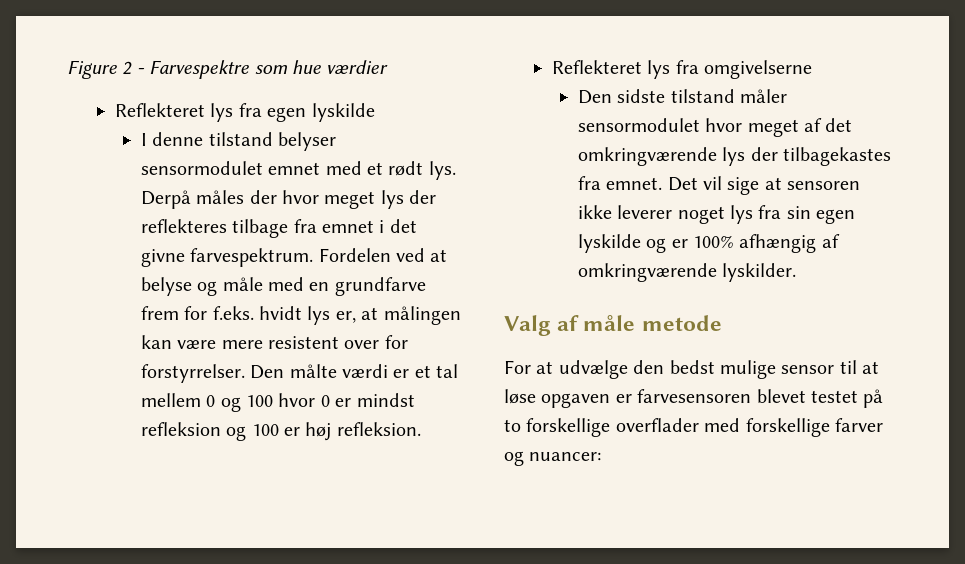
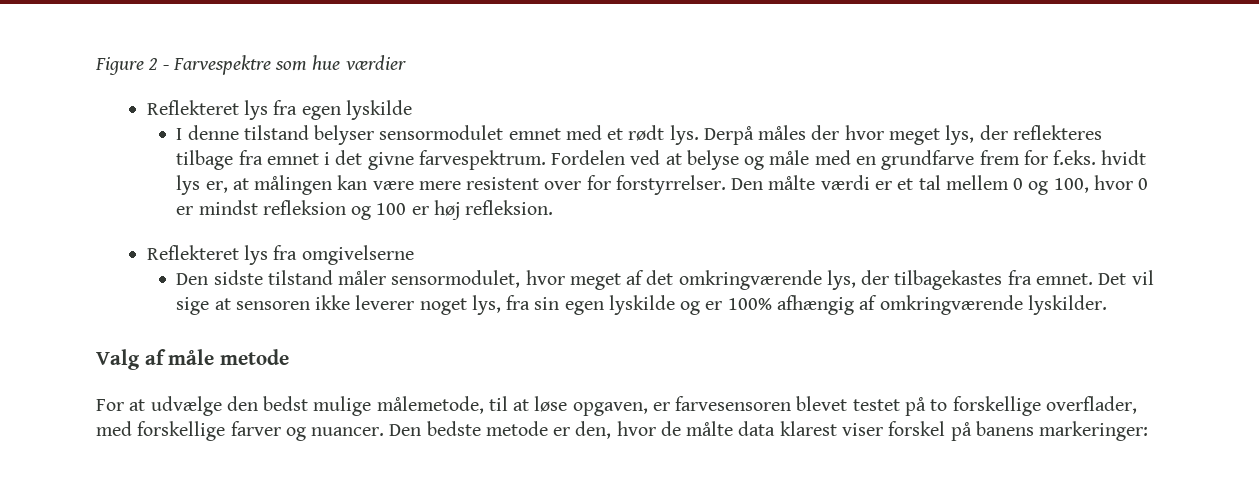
- Derpå måles der hvor meget lys der reflekteres tilbage fra emnet i det givne farvespektrum.
+ Derpå måles der hvor meget lys, der reflekteres tilbage fra emnet i det givne farvespektrum.
- Den målte værdi er et tal mellem 0 og 100 hvor 0 er mindst refleksion og 100 er høj refleksion.
+ Den målte værdi er et tal mellem 0 og 100, hvor 0 er mindst refleksion og 100 er høj refleksion.
- Den sidste tilstand måler sensormodulet hvor meget af det omkringværende lys der tilbagekastes fra emnet.
+ Den sidste tilstand måler sensormodulet, hvor meget af det omkringværende lys, der tilbagekastes fra emnet.
- Det vil sige at sensoren ikke leverer noget lys fra sin egen lyskilde og er 100% afhængig af omkringværende lyskilder.
+ Det vil sige at sensoren ikke leverer noget lys, fra sin egen lyskilde og er 100% afhængig af omkringværende lyskilder.
- For at udvælge den bedst mulige sensor til at løse opgaven er farvesensoren blevet testet på to forskellige overflader med forskellige farver og nuancer:
+ For at udvælge den bedst mulige målemetode, til at løse opgaven, er farvesensoren blevet testet på to forskellige overflader, med forskellige farver og nuancer. Den bedste metode er den, hvor de målte data klarest viser forskel på banens markeringer:

